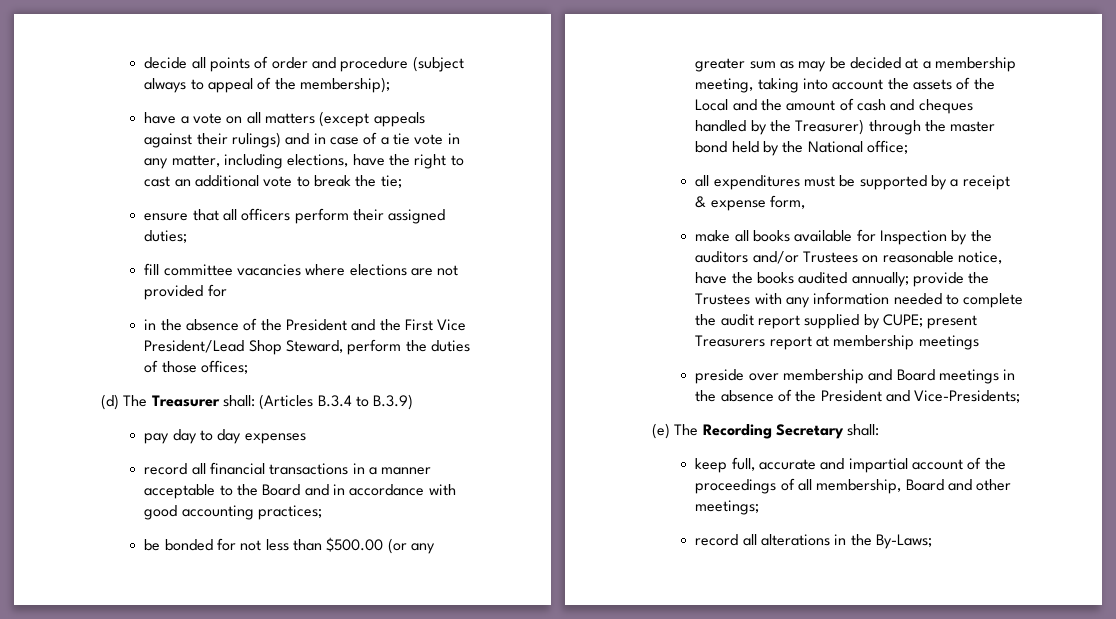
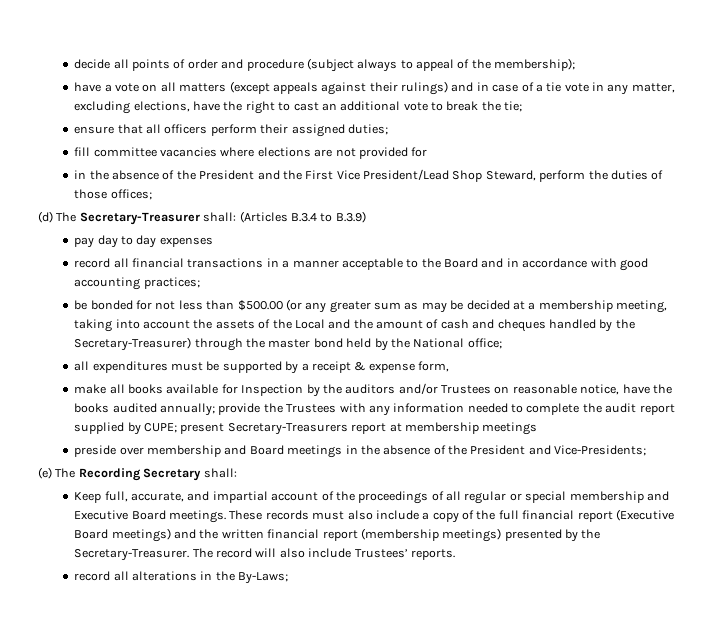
- have a vote on all matters (except appeals against their rulings) and in case of a tie vote in any matter, including elections, have the right to cast an additional vote to break the tie;
+ have a vote on all matters (except appeals against their rulings) and in case of a tie vote in any matter, excluding elections, have the right to cast an additional vote to break the tie;
- (d) The Treasurer shall: (Articles B.3.4 to B.3.9)
+ (d) The Secretary-Treasurer shall: (Articles B.3.4 to B.3.9)
- be bonded for not less than $500.00 (or any greater sum as may be decided at a membership meeting, taking into account the assets of the Local and the amount of cash and cheques handled by the Treasurer) through the master bond held by the National office;
+ be bonded for not less than $500.00 (or any greater sum as may be decided at a membership meeting, taking into account the assets of the Local and the amount of cash and cheques handled by the Secretary-Treasurer) through the master bond held by the National office;
- make all books available for Inspection by the auditors and/or Trustees on reasonable notice, have the books audited annually; provide the Trustees with any information needed to complete the audit report supplied by CUPE; present Treasurers report at membership meetings
+ make all books available for Inspection by the auditors and/or Trustees on reasonable notice, have the books audited annually; provide the Trustees with any information needed to complete the audit report supplied by CUPE; present Secretary-Treasurers report at membership meetings
- keep full, accurate and impartial account of the proceedings of all membership, Board and other meetings;
+ Keep full, accurate, and impartial account of the proceedings of all regular or special membership and Executive Board meetings. These records must also include a copy of the full financial report (Executive Board meetings) and the written financial report (membership meetings) presented by the Secretary-Treasurer. The record will also include Trustees’ reports.

